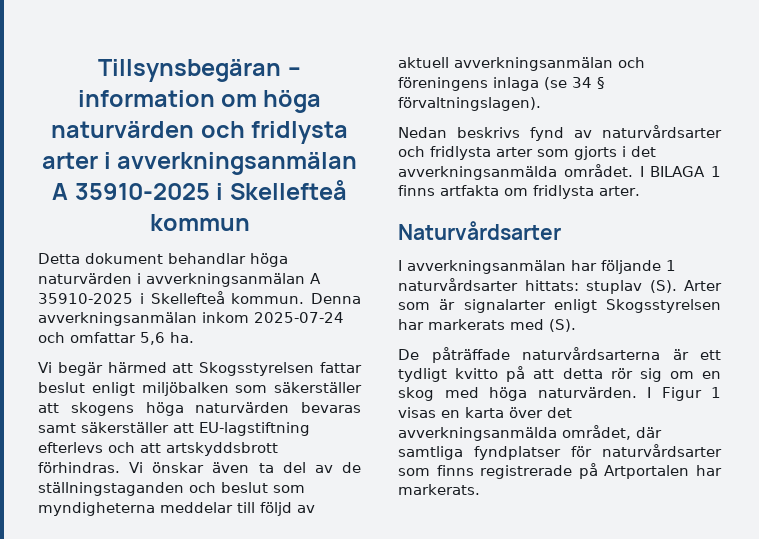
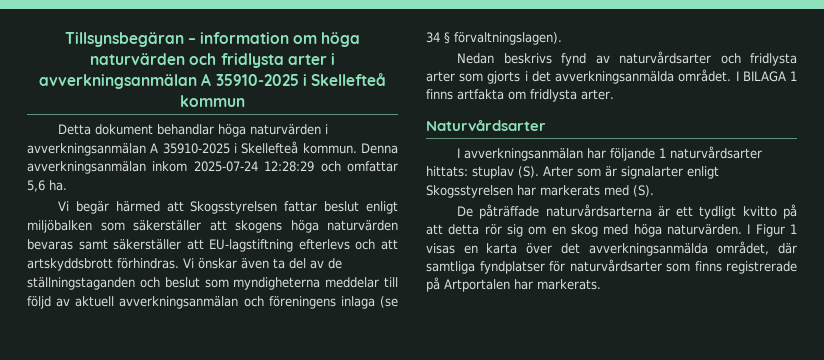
- Denna avverkningsanmälan inkom 2025-07-24 och omfattar 5,6 ha.
+ Denna avverkningsanmälan inkom 2025-07-24 12:28:29 och omfattar 5,6 ha.

